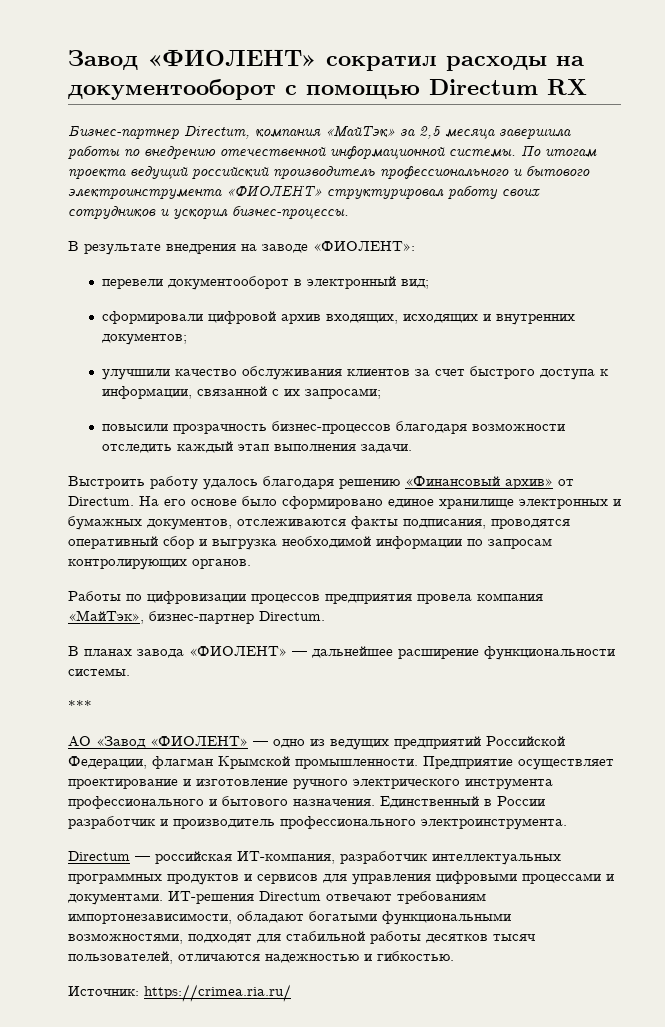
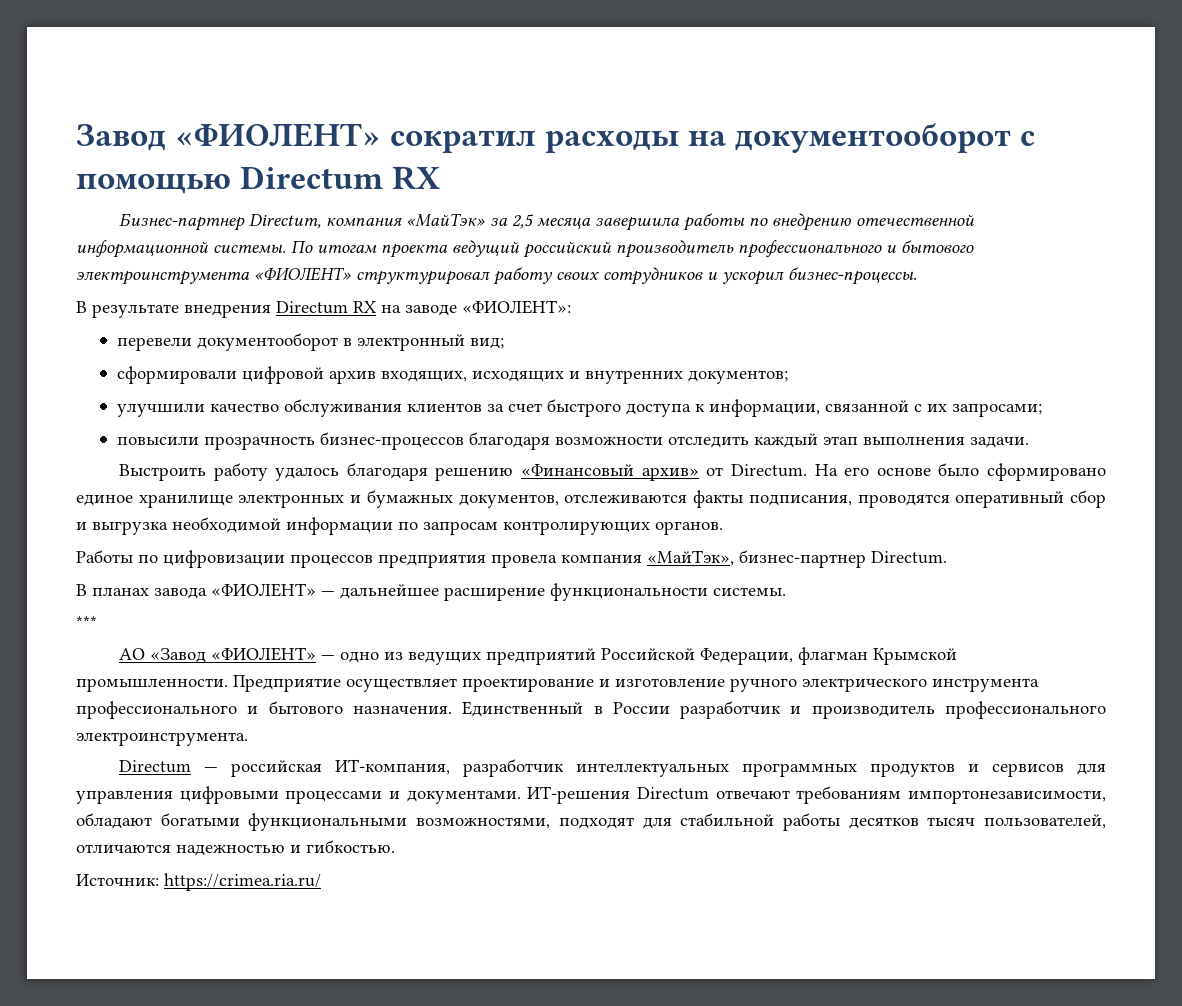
- В результате внедрения на заводе «ФИОЛЕНТ»:
+ В результате внедрения Directum RX на заводе «ФИОЛЕНТ»:

